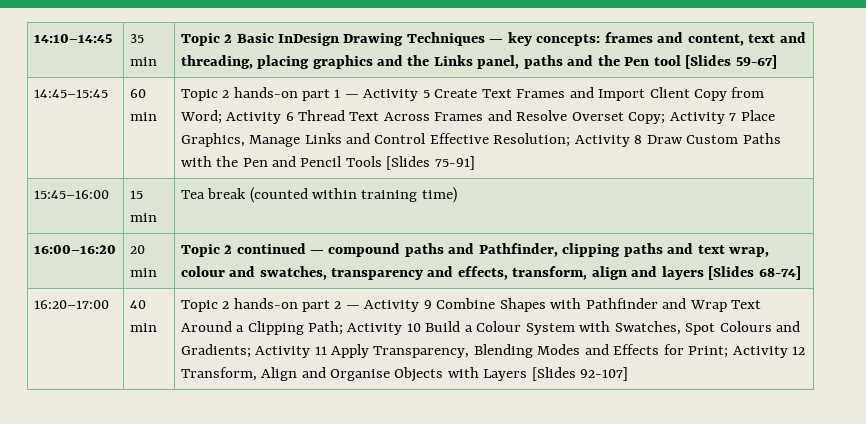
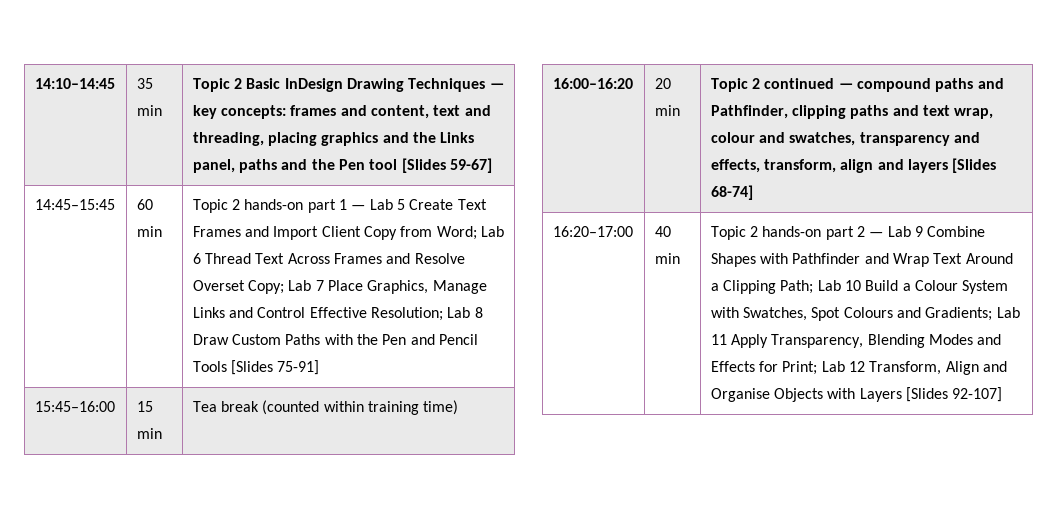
- Topic 2 hands-on part 1 — Activity 5 Create Text Frames and Import Client Copy from Word; Activity 6 Thread Text Across Frames and Resolve Overset Copy; Activity 7 Place Graphics, Manage Links and Control Effective Resolution; Activity 8 Draw Custom Paths with the Pen and Pencil Tools [Slides 75-91]
+ Topic 2 hands-on part 1 — Lab 5 Create Text Frames and Import Client Copy from Word; Lab 6 Thread Text Across Frames and Resolve Overset Copy; Lab 7 Place Graphics, Manage Links and Control Effective Resolution; Lab 8 Draw Custom Paths with the Pen and Pencil Tools [Slides 75-91]
- Topic 2 hands-on part 2 — Activity 9 Combine Shapes with Pathfinder and Wrap Text Around a Clipping Path; Activity 10 Build a Colour System with Swatches, Spot Colours and Gradients; Activity 11 Apply Transparency, Blending Modes and Effects for Print; Activity 12 Transform, Align and Organise Objects with Layers [Slides 92-107]
+ Topic 2 hands-on part 2 — Lab 9 Combine Shapes with Pathfinder and Wrap Text Around a Clipping Path; Lab 10 Build a Colour System with Swatches, Spot Colours and Gradients; Lab 11 Apply Transparency, Blending Modes and Effects for Print; Lab 12 Transform, Align and Organise Objects with Layers [Slides 92-107]

